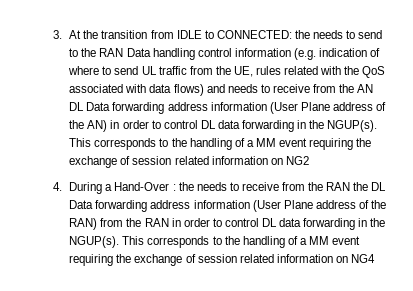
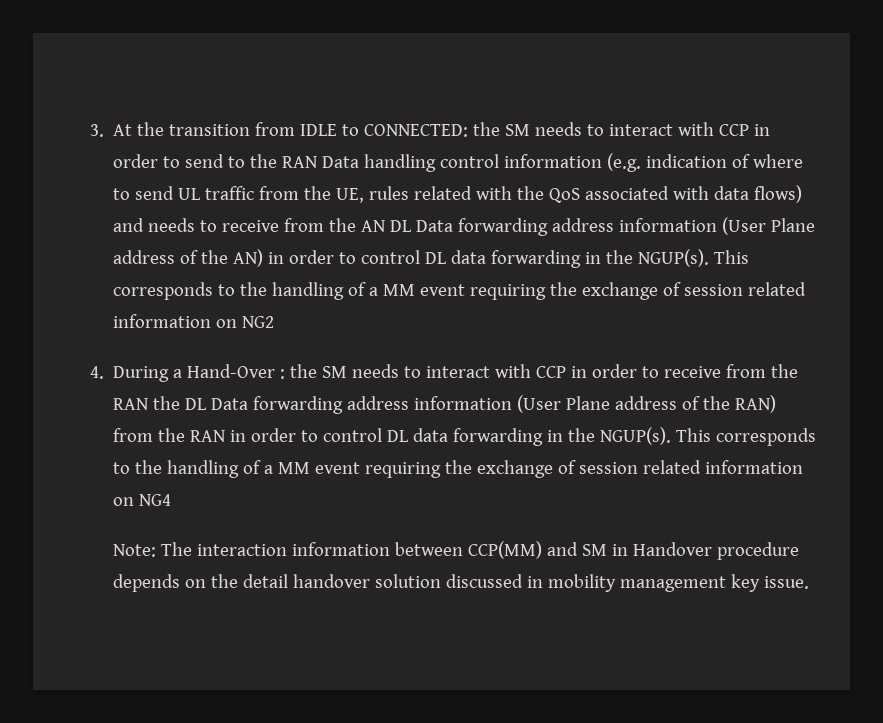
- the needs to send to the RAN Data handling control information (e.g. indication of where to send UL traffic from the UE, rules related with the QoS associated with data flows) and needs to receive from the AN DL Data forwarding address information (User Plane address of the AN) in order to control DL data forwarding in the NGUP(s).
+ the SM needs to interact with CCP in order to send to the RAN Data handling control information (e.g. indication of where to send UL traffic from the UE, rules related with the QoS associated with data flows) and needs to receive from the AN DL Data forwarding address information (User Plane address of the AN) in order to control DL data forwarding in the NGUP(s).
- 4. During a Hand-Over : the needs to receive from the RAN the DL Data forwarding address information (User Plane address of the RAN) from the RAN in order to control DL data forwarding in the NGUP(s).
+ 4. During a Hand-Over : the SM needs to interact with CCP in order to receive from the RAN the DL Data forwarding address information (User Plane address of the RAN) from the RAN in order to control DL data forwarding in the NGUP(s).
+ Note: The interaction information between CCP(MM) and SM in Handover procedure depends on the detail handover solution discussed in mobility management key issue.

